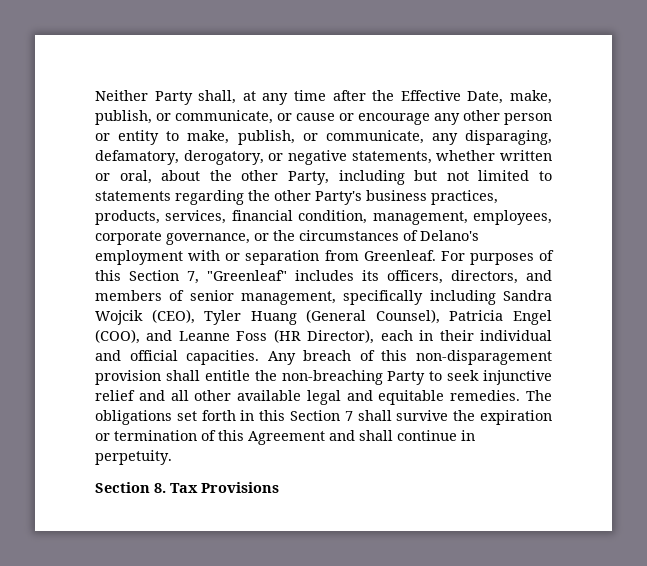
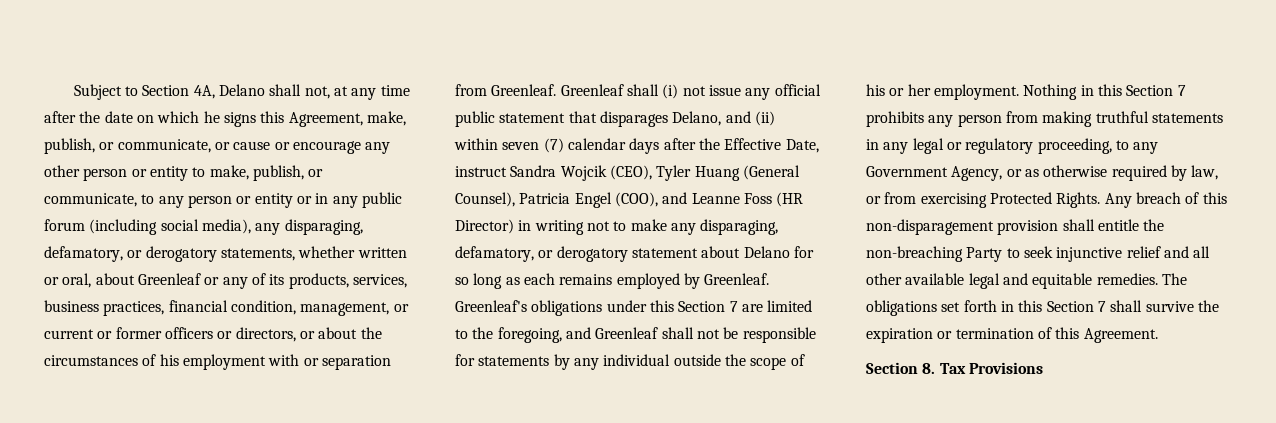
- Neither Party shall, at any time after the Effective Date, make, publish, or communicate, or cause or encourage any other person or entity to make, publish, or communicate, any disparaging, defamatory, derogatory, or negative statements, whether written or oral, about the other Party, including but not limited to statements regarding the other Party's business practices, products, services, financial condition, management, employees, corporate governance, or the circumstances of Delano's employment with or separation from Greenleaf.
+ Subject to Section 4A, Delano shall not, at any time after the date on which he signs this Agreement, make, publish, or communicate, or cause or encourage any other person or entity to make, publish, or communicate, to any person or entity or in any public forum (including social media), any disparaging, defamatory, or derogatory statements, whether written or oral, about Greenleaf or any of its products, services, business practices, financial condition, management, or current or former officers or directors, or about the circumstances of his employment with or separation from Greenleaf.
- For purposes of this Section 7, "Greenleaf" includes its officers, directors, and members of senior management, specifically including Sandra Wojcik (CEO), Tyler Huang (General Counsel), Patricia Engel (COO), and Leanne Foss (HR Director), each in their individual and official capacities.
+ Greenleaf shall (i) not issue any official public statement that disparages Delano, and (ii) within seven (7) calendar days after the Effective Date, instruct Sandra Wojcik (CEO), Tyler Huang (General Counsel), Patricia Engel (COO), and Leanne Foss (HR Director) in writing not to make any disparaging, defamatory, or derogatory statement about Delano for so long as each remains employed by Greenleaf. Greenleaf's obligations under this Section 7 are limited to the foregoing, and Greenleaf shall not be responsible for statements by any individual outside the scope of his or her employment. Nothing in this Section 7 prohibits any person from making truthful statements in any legal or regulatory proceeding, to any Government Agency, or as otherwise required by law, or from exercising Protected Rights.
- The obligations set forth in this Section 7 shall survive the expiration or termination of this Agreement and shall continue in perpetuity.
+ The obligations set forth in this Section 7 shall survive the expiration or termination of this Agreement.

